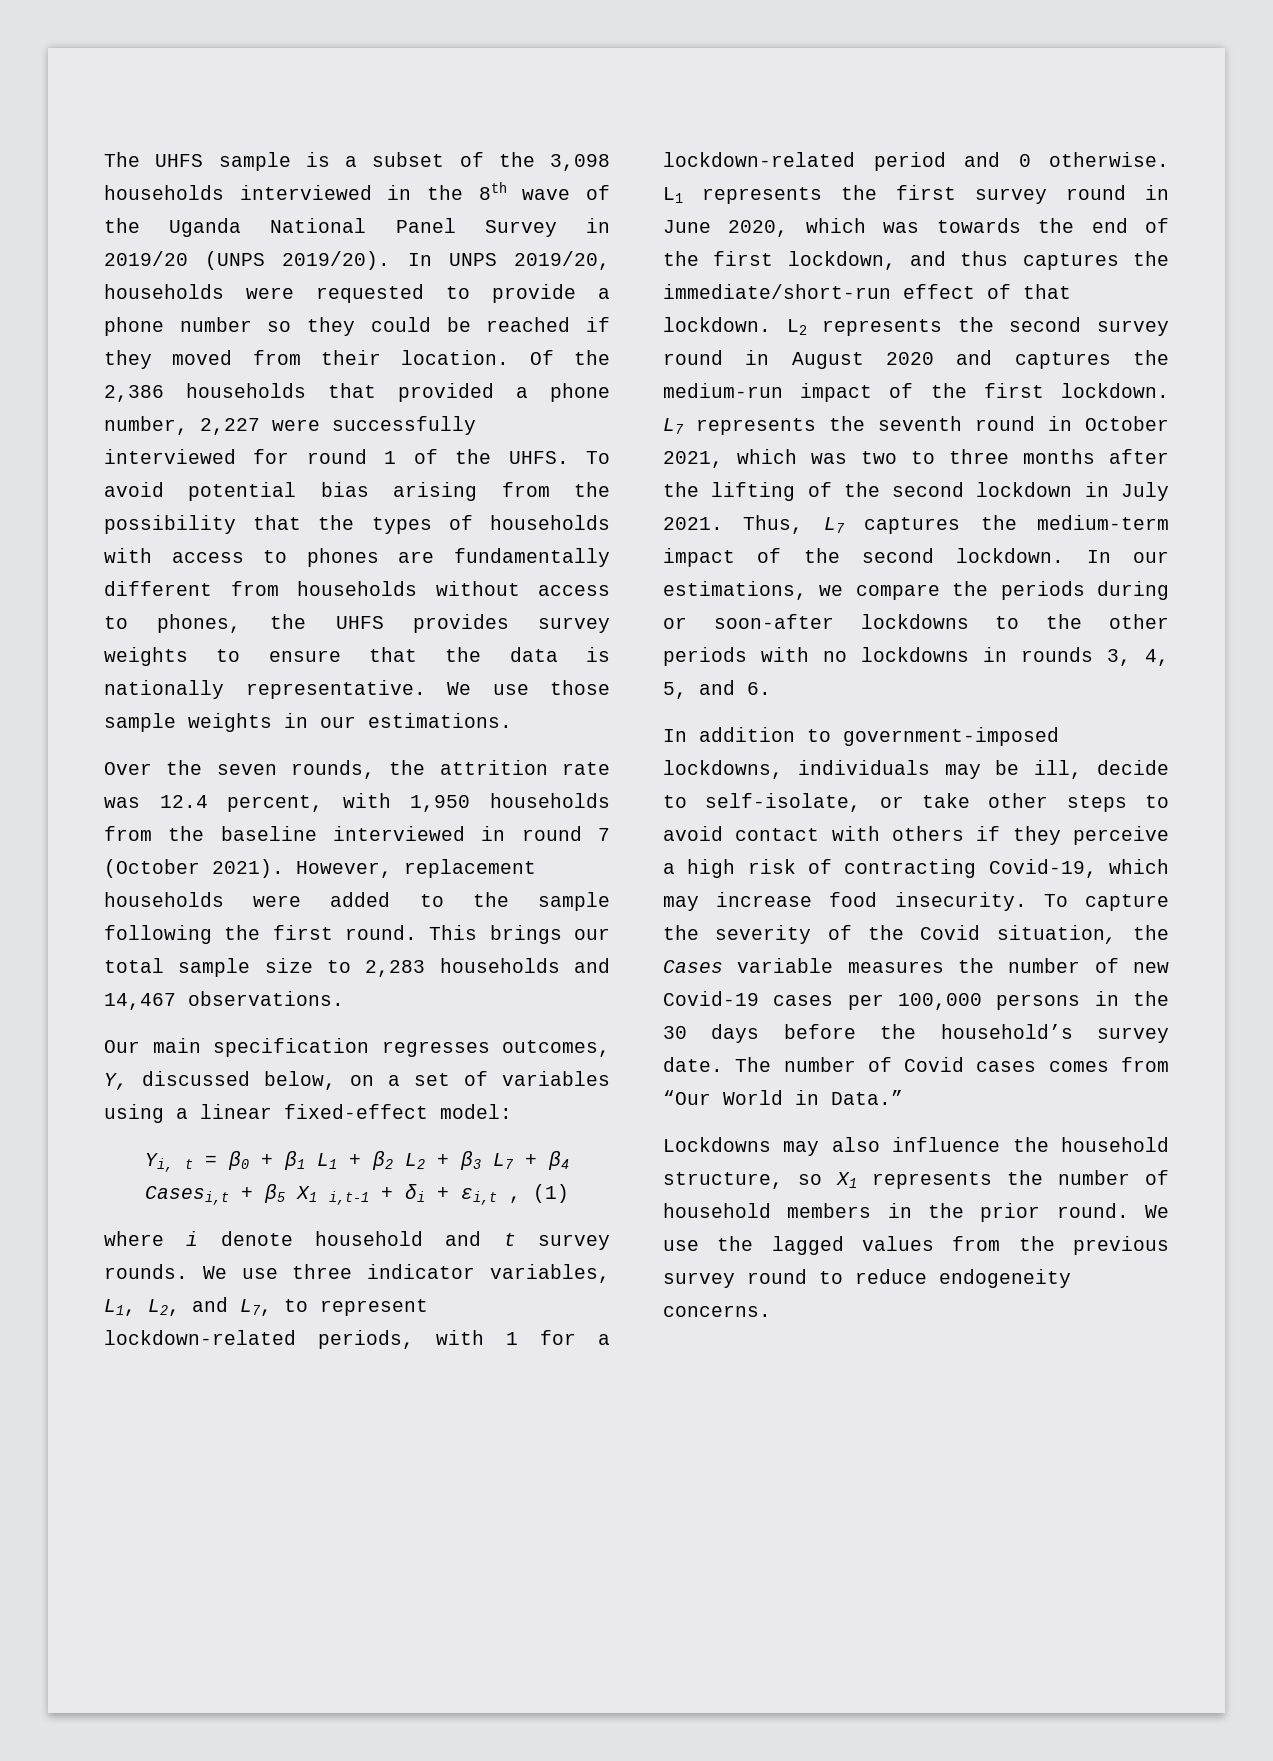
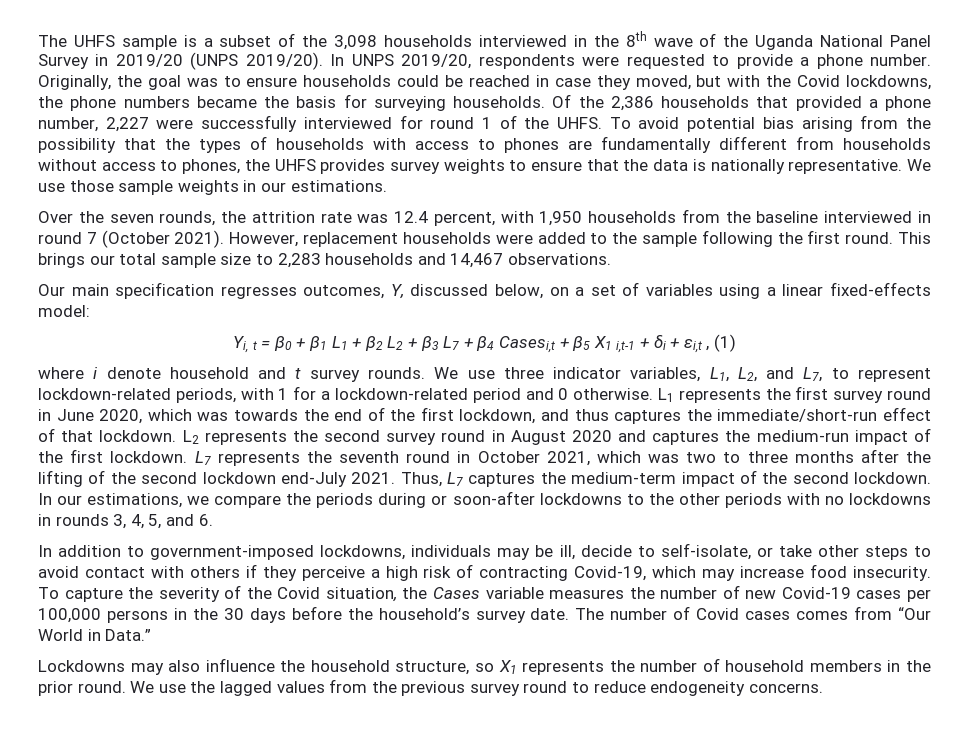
- In UNPS 2019/20, households were requested to provide a phone number so they could be reached if they moved from their location.
+ In UNPS 2019/20, respondents were requested to provide a phone number. Originally, the goal was to ensure households could be reached in case they moved, but with the Covid lockdowns, the phone numbers became the basis for surveying households.
- Our main specification regresses outcomes, Y, discussed below, on a set of variables using a linear fixed-effect model:
+ Our main specification regresses outcomes, Y, discussed below, on a set of variables using a linear fixed-effects model:
- L7 represents the seventh round in October 2021, which was two to three months after the lifting of the second lockdown in July 2021.
+ L7 represents the seventh round in October 2021, which was two to three months after the lifting of the second lockdown end-July 2021.

